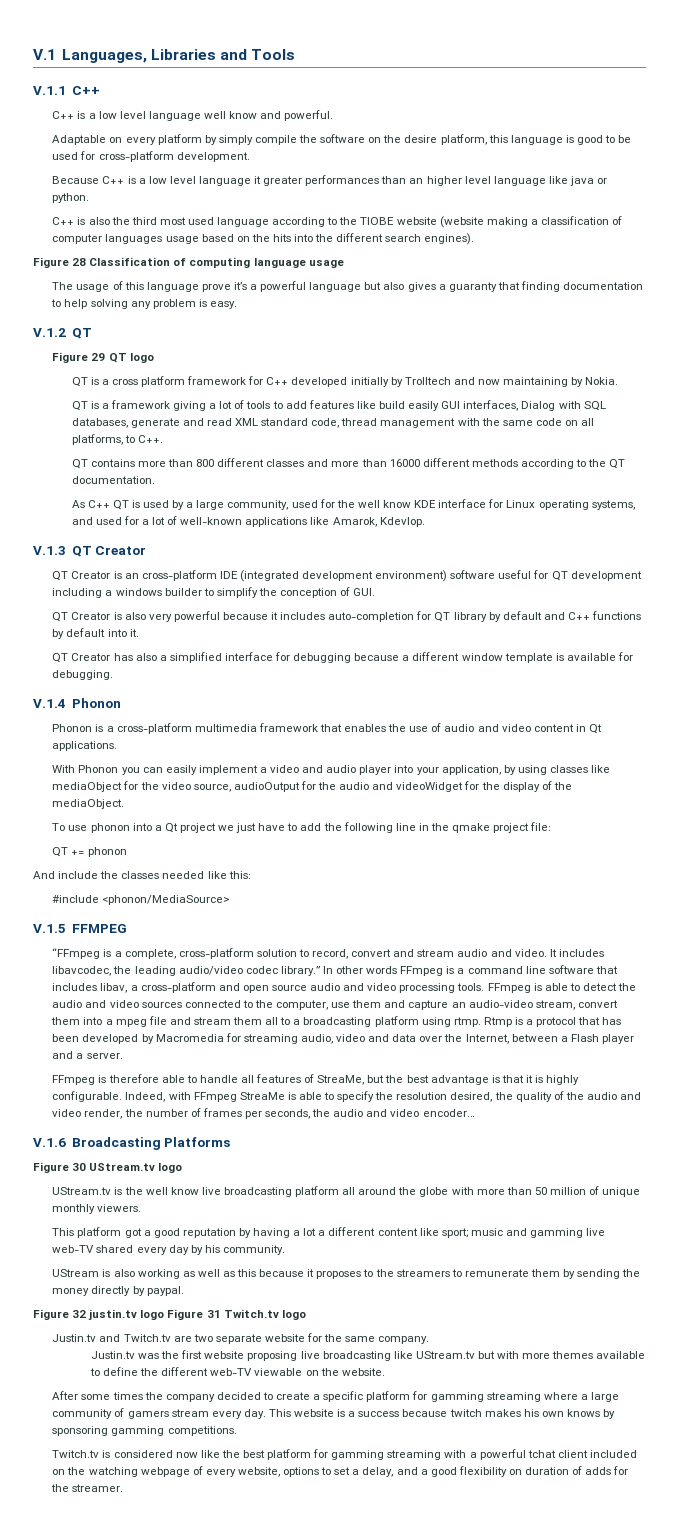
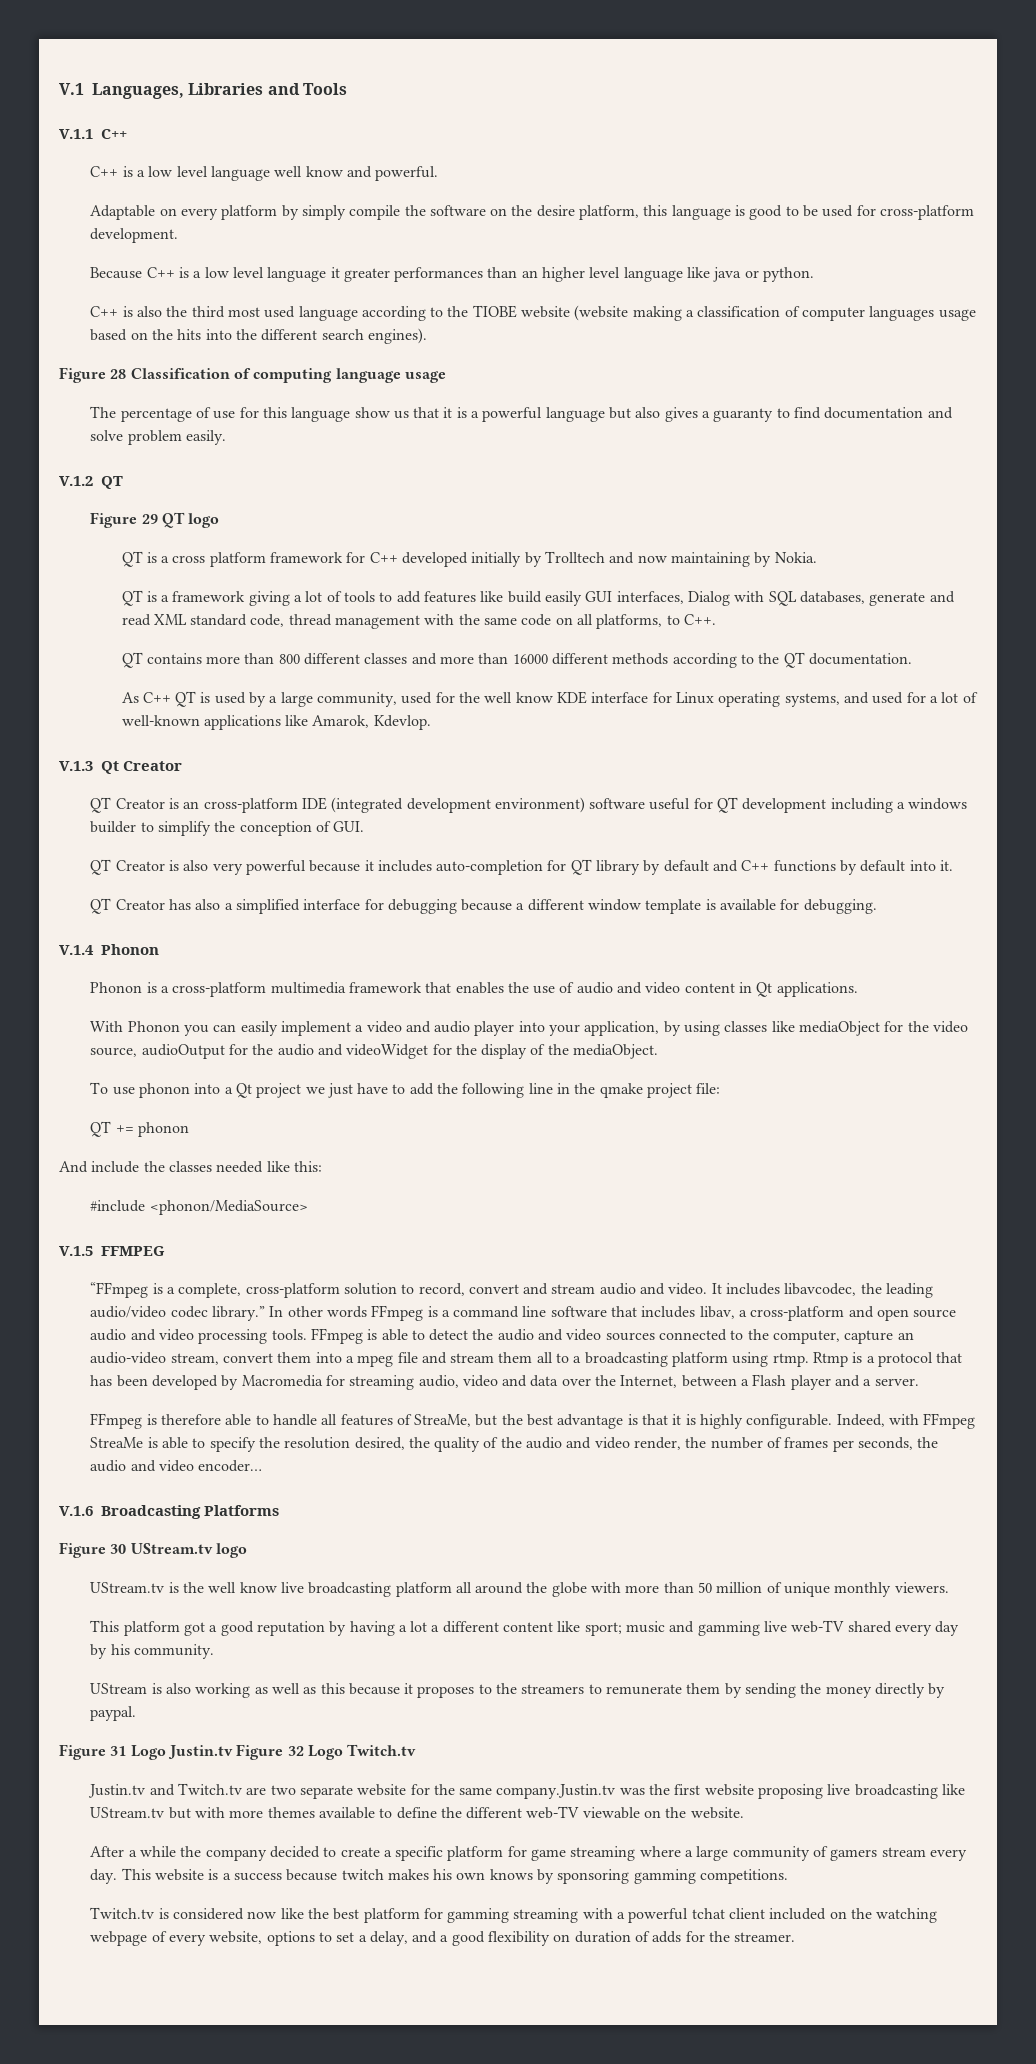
- The usage of this language prove it’s a powerful language but also gives a guaranty that finding documentation to help solving any problem is easy.
+ The percentage of use for this language show us that it is a powerful language but also gives a guaranty to find documentation and solve problem easily.
- V.1.3 QT Creator
+ V.1.3 Qt Creator
- FFmpeg is able to detect the audio and video sources connected to the computer, use them and capture an audio-video stream, convert them into a mpeg file and stream them all to a broadcasting platform using rtmp.
+ FFmpeg is able to detect the audio and video sources connected to the computer, capture an audio-video stream, convert them into a mpeg file and stream them all to a broadcasting platform using rtmp.
- Figure 32 justin.tv logo Figure 31 Twitch.tv logo
+ Figure 31 Logo Justin.tv Figure 32 Logo Twitch.tv
- Justin.tv and Twitch.tv are two separate website for the same company.
- Justin.tv was the first website proposing live broadcasting like UStream.tv but with more themes available to define the different web-TV viewable on the website.
+ Justin.tv and Twitch.tv are two separate website for the same company.Justin.tv was the first website proposing live broadcasting like UStream.tv but with more themes available to define the different web-TV viewable on the website.
- After some times the company decided to create a specific platform for gamming streaming where a large community of gamers stream every day.
+ After a while the company decided to create a specific platform for game streaming where a large community of gamers stream every day.

